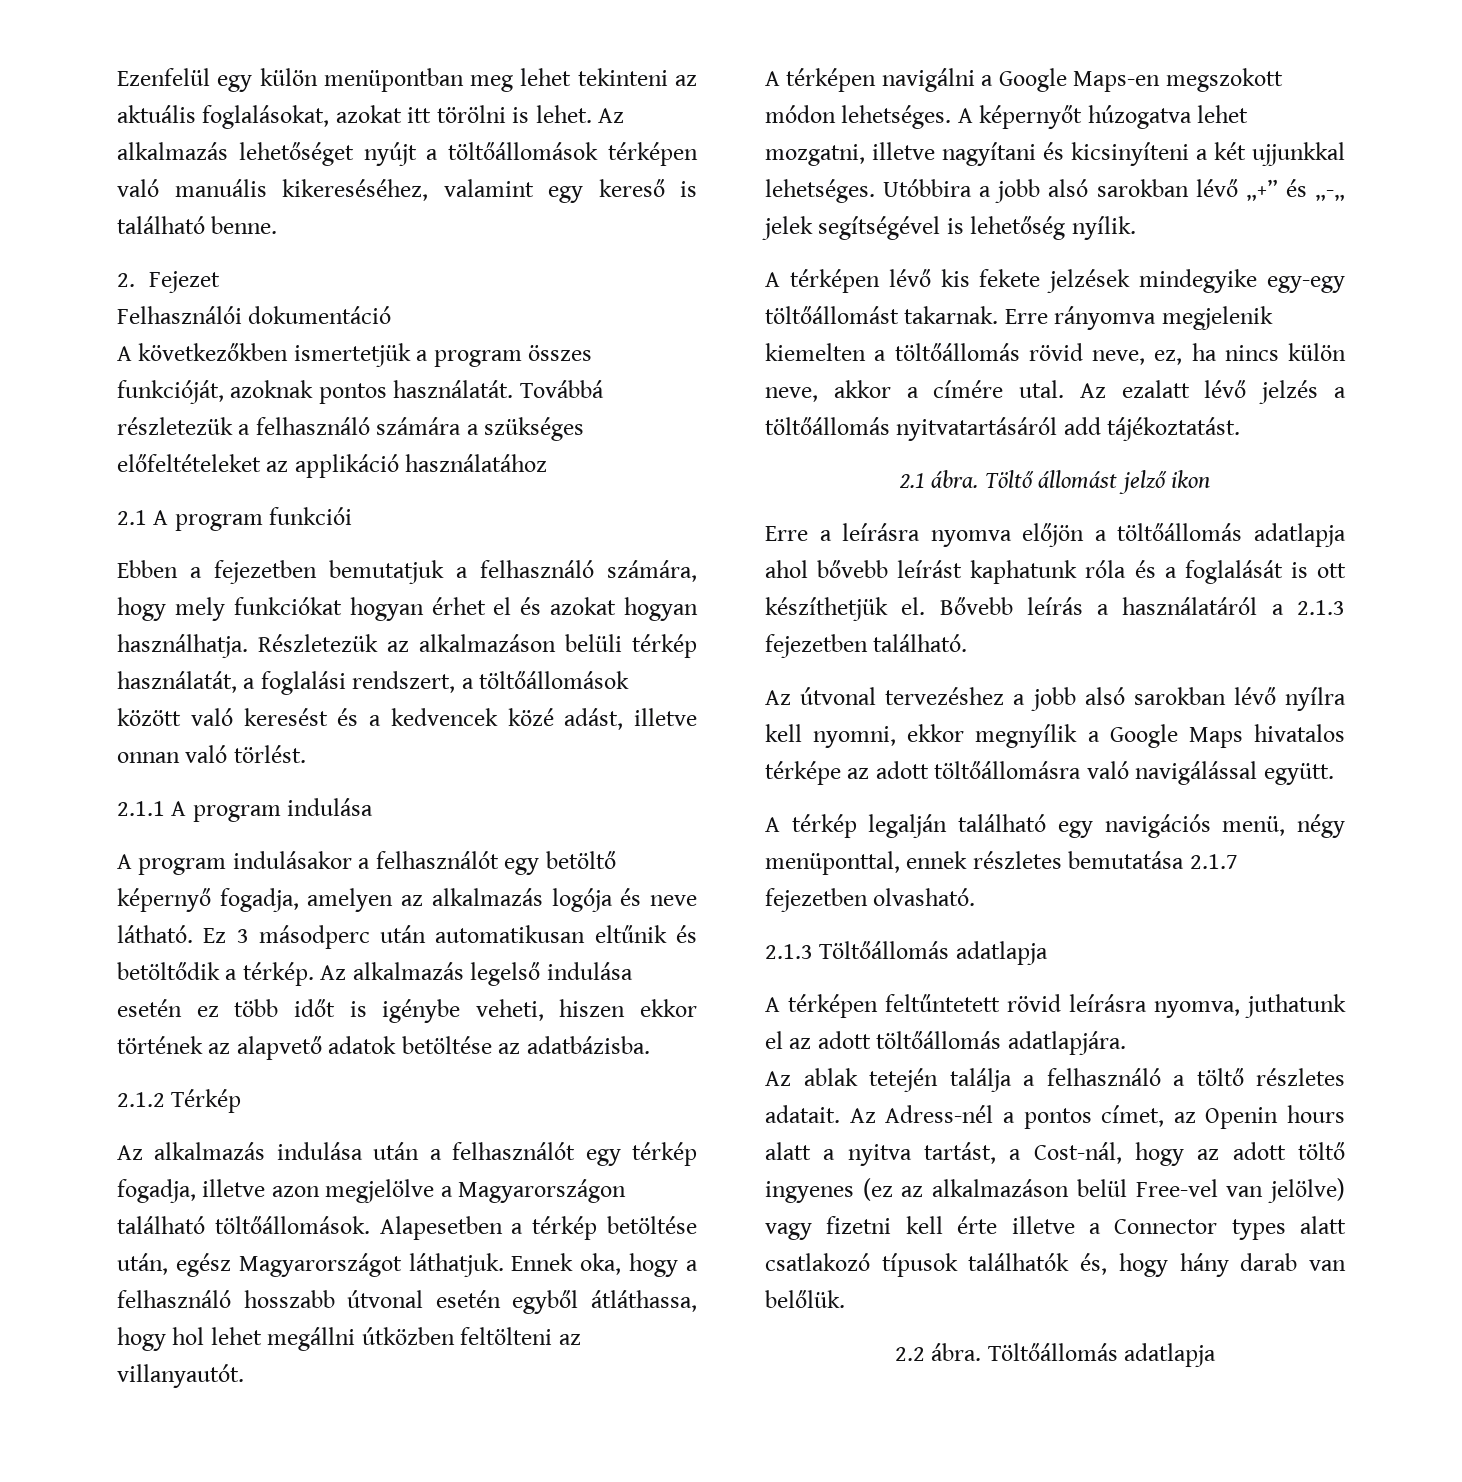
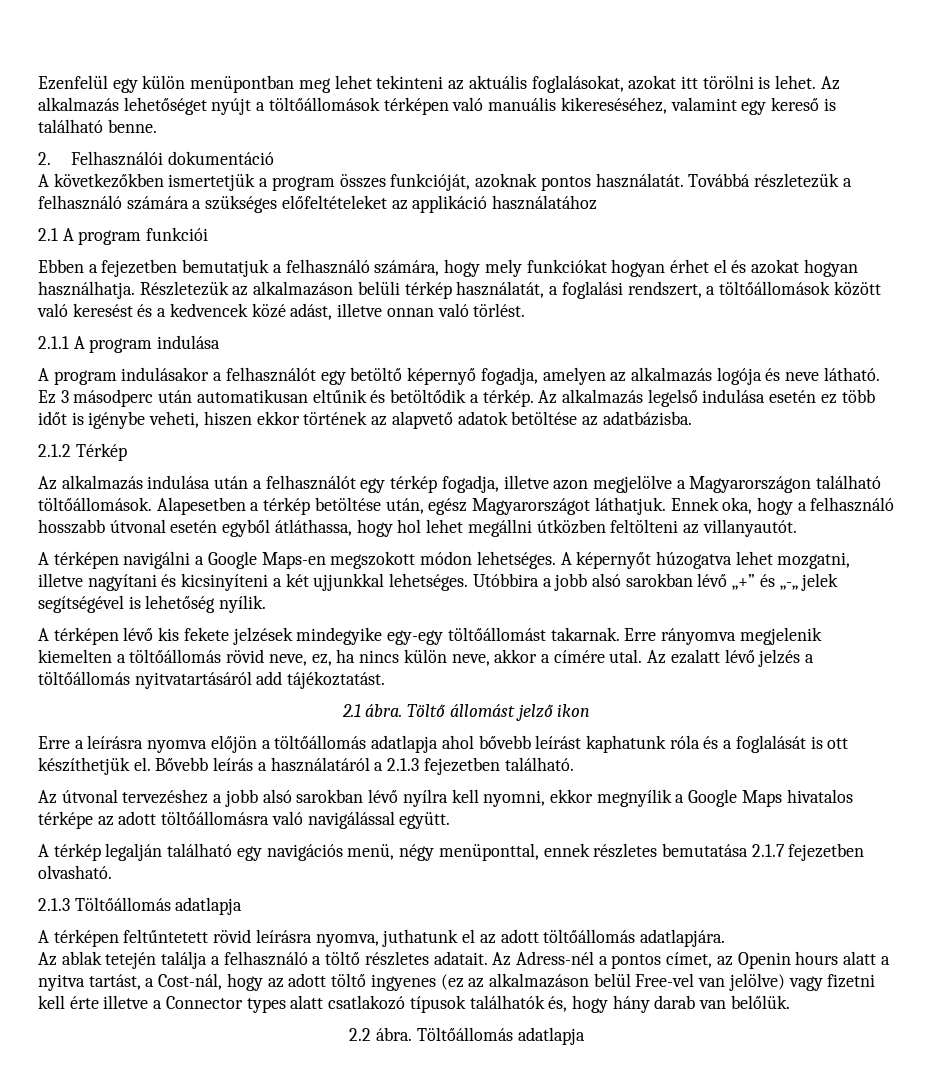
- 2. Fejezet
- Felhasználói dokumentáció
+ 2. Felhasználói dokumentáció

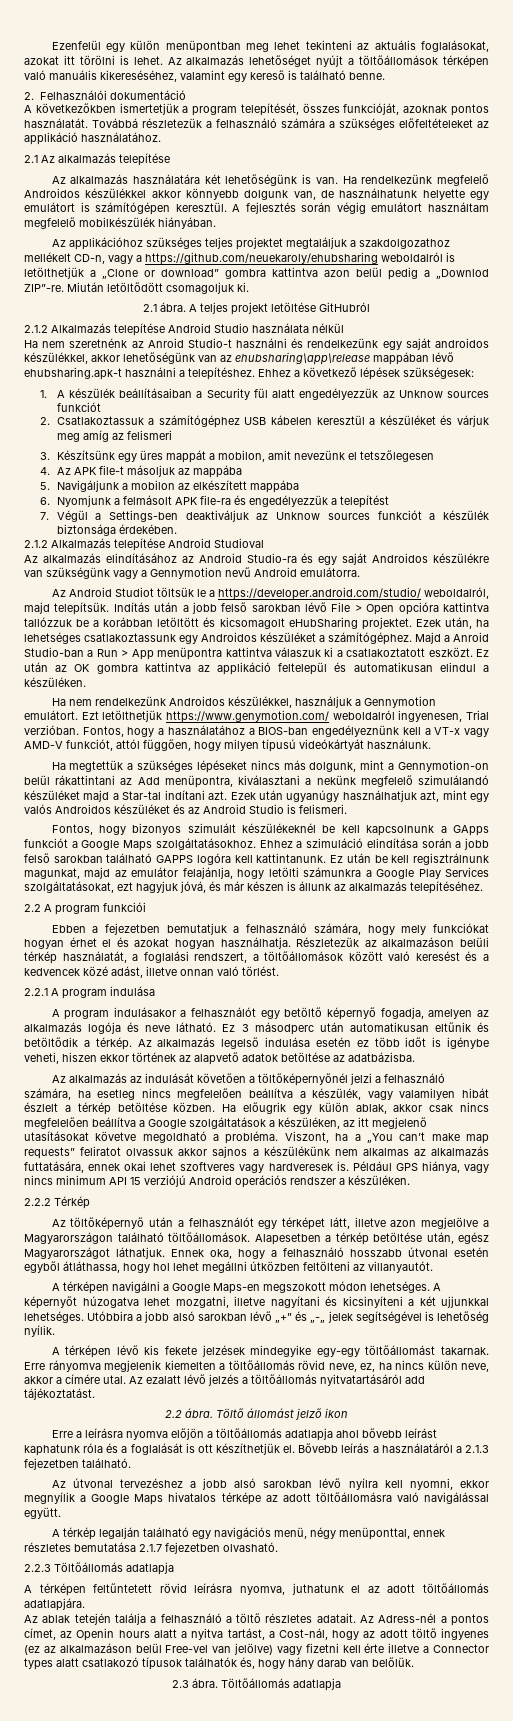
- A következőkben ismertetjük a program összes funkcióját, azoknak pontos használatát.
+ A következőkben ismertetjük a program telepítését, összes funkcióját, azoknak pontos használatát.
- Továbbá részletezük a felhasználó számára a szükséges előfeltételeket az applikáció használatához
- 2.1 A program funkciói
+ Továbbá részletezük a felhasználó számára a szükséges előfeltételeket az applikáció használatához.
+ 2.1 Az alkalmazás telepítése
+ Az alkalmazás használatára két lehetőségünk is van. Ha rendelkezünk megfelelő Androidos készülékkel akkor könnyebb dolgunk van, de használhatunk helyette egy emulátort is számítógépen keresztül. A fejlesztés során végig emulátort használtam megfelelő mobilkészülék hiányában.
+ Az applikációhoz szükséges teljes projektet megtaláljuk a szakdolgozathoz mellékelt CD-n, vagy a https://github.com/neuekaroly/ehubsharing weboldalról is letölthetjük a „Clone or download” gombra kattintva azon belül pedig a „Downlod ZIP”-re. Miután letöltődött csomagoljuk ki.
+ 2.1 ábra. A teljes projekt letöltése GitHubról
+ 2.1.2 Alkalmazás telepítése Android Studio használata nélkül
+ Ha nem szeretnénk az Anroid Studio-t használni és rendelkezünk egy saját androidos készülékkel, akkor lehetőségünk van az ehubsharing\app\release mappában lévő ehubsharing.apk-t használni a telepítéshez. Ehhez a következő lépések szükségesek:
+ 1. A készülék beállításaiban a Security fül alatt engedélyezzük az Unknow sources funkciót
+ 2. Csatlakoztassuk a számítógéphez USB kábelen keresztül a készüléket és várjuk meg amíg az felismeri
+ 3. Készítsünk egy üres mappát a mobilon, amit nevezünk el tetszőlegesen
+ 4. Az APK file-t másoljuk az mappába
+ 5. Navigáljunk a mobilon az elkészített mappába
+ 6. Nyomjunk a felmásolt APK file-ra és engedélyezzük a telepítést
+ 7. Végül a Settings-ben deaktiváljuk az Unknow sources funkciót a készülék biztonsága érdekében.
+ 2.1.2 Alkalmazás telepítése Android Studioval
+ Az alkalmazás elindításához az Android Studio-ra és egy saját Androidos készülékre van szükségünk vagy a Gennymotion nevű Android emulátorra.
+ Az Android Studiot töltsük le a https://developer.android.com/studio/ weboldalról, majd telepítsük. Indítás után a jobb felső sarokban lévő File > Open opcióra kattintva tallózzuk be a korábban letöltött és kicsomagolt eHubSharing projektet. Ezek után, ha lehetséges csatlakoztassunk egy Androidos készüléket a számítógéphez. Majd a Anroid Studio-ban a Run > App menüpontra kattintva válaszuk ki a csatlakoztatott eszközt. Ez után az OK gombra kattintva az applikáció feltelepül és automatikusan elindul a készüléken.
+ Ha nem rendelkezünk Androidos készülékkel, használjuk a Gennymotion emulátort. Ezt letölthetjük https://www.genymotion.com/ weboldalról ingyenesen, Trial verzióban. Fontos, hogy a használatához a BIOS-ban engedélyeznünk kell a VT-x vagy AMD-V funkciót, attól függően, hogy milyen típusú videókártyát használunk.
+ Ha megtettük a szükséges lépéseket nincs más dolgunk, mint a Gennymotion-on belül rákattintani az Add menüpontra, kiválasztani a nekünk megfelelő szimulálandó készüléket majd a Star-tal indítani azt. Ezek után ugyanúgy használhatjuk azt, mint egy valós Androidos készüléket és az Android Studio is felismeri.
+ Fontos, hogy bizonyos szimulált készülékeknél be kell kapcsolnunk a GApps funkciót a Google Maps szolgáltatásokhoz. Ehhez a szimuláció elindítása során a jobb felső sarokban található GAPPS logóra kell kattintanunk. Ez után be kell regisztrálnunk magunkat, majd az emulátor felajánlja, hogy letölti számunkra a Google Play Services szolgáltatásokat, ezt hagyjuk jóvá, és már készen is állunk az alkalmazás telepítéséhez.
+ 2.2 A program funkciói
- 2.1.1 A program indulása
+ 2.2.1 A program indulása
- 2.1.2 Térkép
+ Az alkalmazás az indulását követően a töltőképernyőnél jelzi a felhasználó számára, ha esetleg nincs megfelelően beállítva a készülék, vagy valamilyen hibát észlelt a térkép betöltése közben. Ha előugrik egy külön ablak, akkor csak nincs megfelelően beállítva a Google szolgáltatások a készüléken, az itt megjelenő utasításokat követve megoldható a probléma. Viszont, ha a „You can’t make map requests” feliratot olvassuk akkor sajnos a készülékünk nem alkalmas az alkalmazás futtatására, ennek okai lehet szoftveres vagy hardveresek is. Például GPS hiánya, vagy nincs minimum API 15 verziójú Android operációs rendszer a készüléken.
+ 2.2.2 Térkép
- Az alkalmazás indulása után a felhasználót egy térkép fogadja, illetve azon megjelölve a Magyarországon található töltőállomások.
+ Az töltőképernyő után a felhasználót egy térképet látt, illetve azon megjelölve a Magyarországon található töltőállomások.
- 2.1 ábra.
+ 2.2 ábra.
- 2.1.3 Töltőállomás adatlapja
+ 2.2.3 Töltőállomás adatlapja
- 2.2 ábra.
+ 2.3 ábra.

